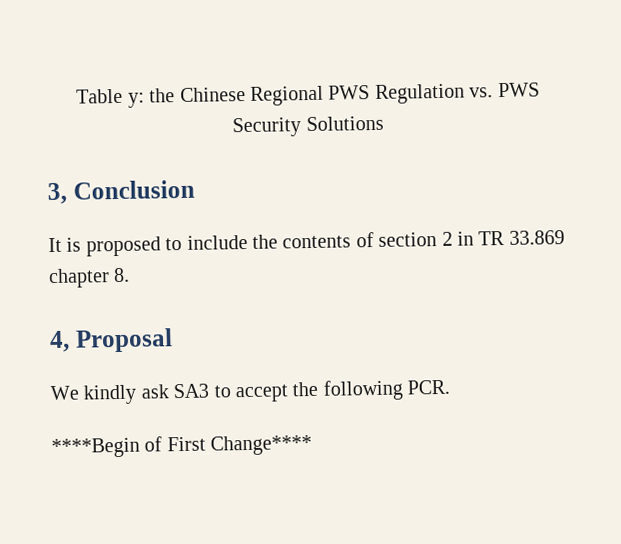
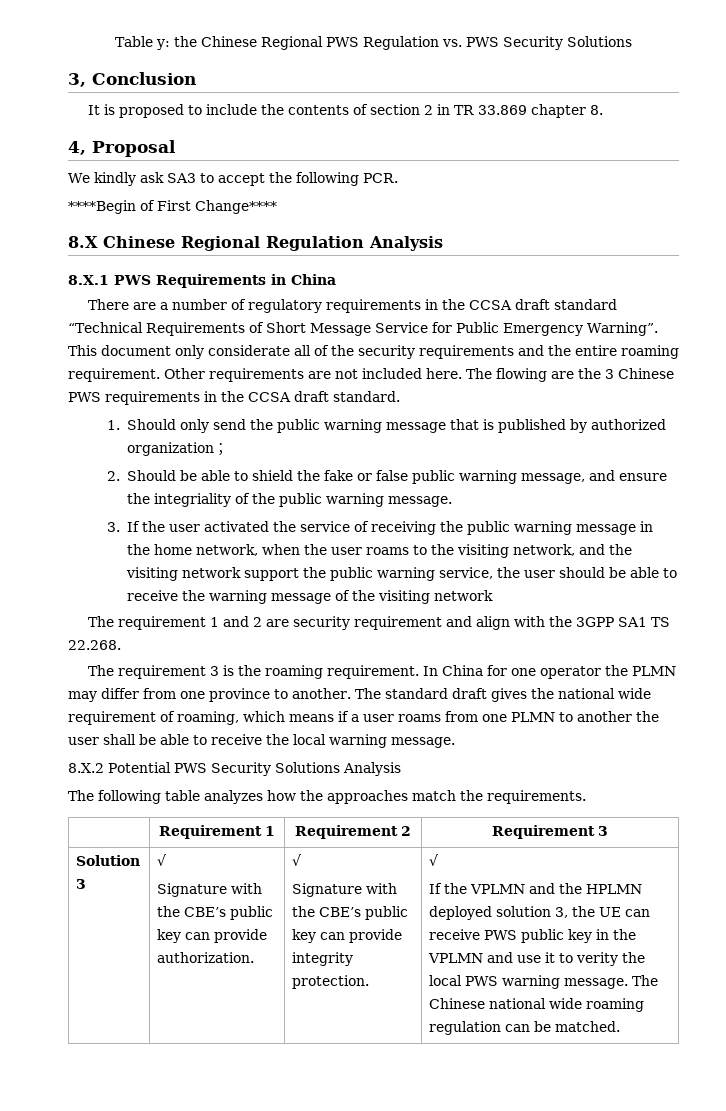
+ 8.X Chinese Regional Regulation Analysis
+ 8.X.1 PWS Requirements in China
+ There are a number of regulatory requirements in the CCSA draft standard “Technical Requirements of Short Message Service for Public Emergency Warning”. This document only considerate all of the security requirements and the entire roaming requirement. Other requirements are not included here. The flowing are the 3 Chinese PWS requirements in the CCSA draft standard.
+ 1. Should only send the public warning message that is published by authorized organization；
+ 2. Should be able to shield the fake or false public warning message, and ensure the integriality of the public warning message.
+ 3. If the user activated the service of receiving the public warning message in the home network, when the user roams to the visiting network, and the visiting network support the public warning service, the user should be able to receive the warning message of the visiting network
+ The requirement 1 and 2 are security requirement and align with the 3GPP SA1 TS 22.268.
+ The requirement 3 is the roaming requirement. In China for one operator the PLMN may differ from one province to another. The standard draft gives the national wide requirement of roaming, which means if a user roams from one PLMN to another the user shall be able to receive the local warning message.
+ 8.X.2 Potential PWS Security Solutions Analysis
+ The following table analyzes how the approaches match the requirements.
+ | Requirement 1 | Requirement 2 | Requirement 3
+ Solution 3 | √
+ Signature with the CBE’s public key can provide authorization. | √
+ Signature with the CBE’s public key can provide integrity protection. | √
+ If the VPLMN and the HPLMN deployed solution 3, the UE can receive PWS public key in the VPLMN and use it to verity the local PWS warning message. The Chinese national wide roaming regulation can be matched.

